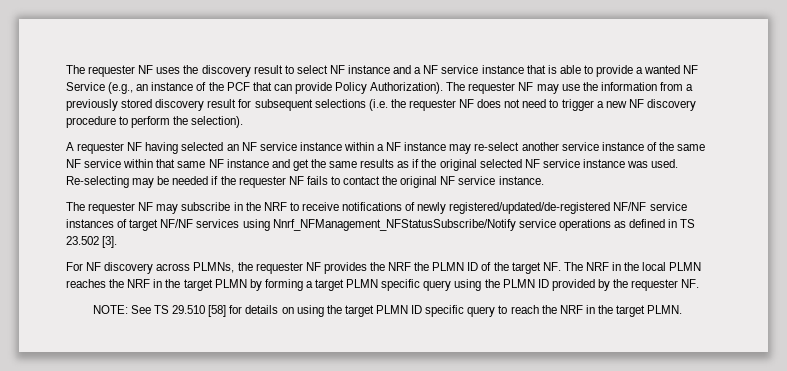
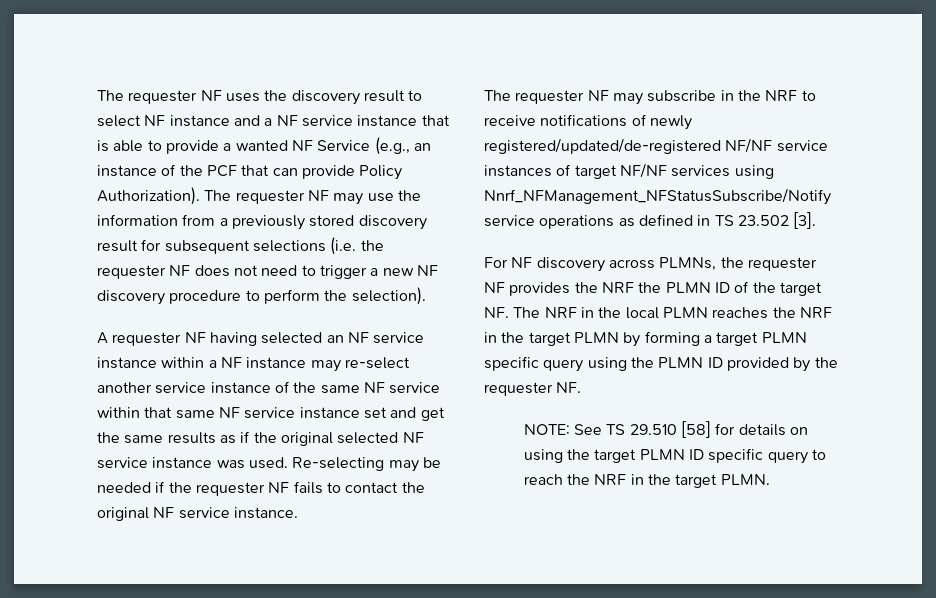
- A requester NF having selected an NF service instance within a NF instance may re-select another service instance of the same NF service within that same NF instance and get the same results as if the original selected NF service instance was used.
+ A requester NF having selected an NF service instance within a NF instance may re-select another service instance of the same NF service within that same NF service instance set and get the same results as if the original selected NF service instance was used.

